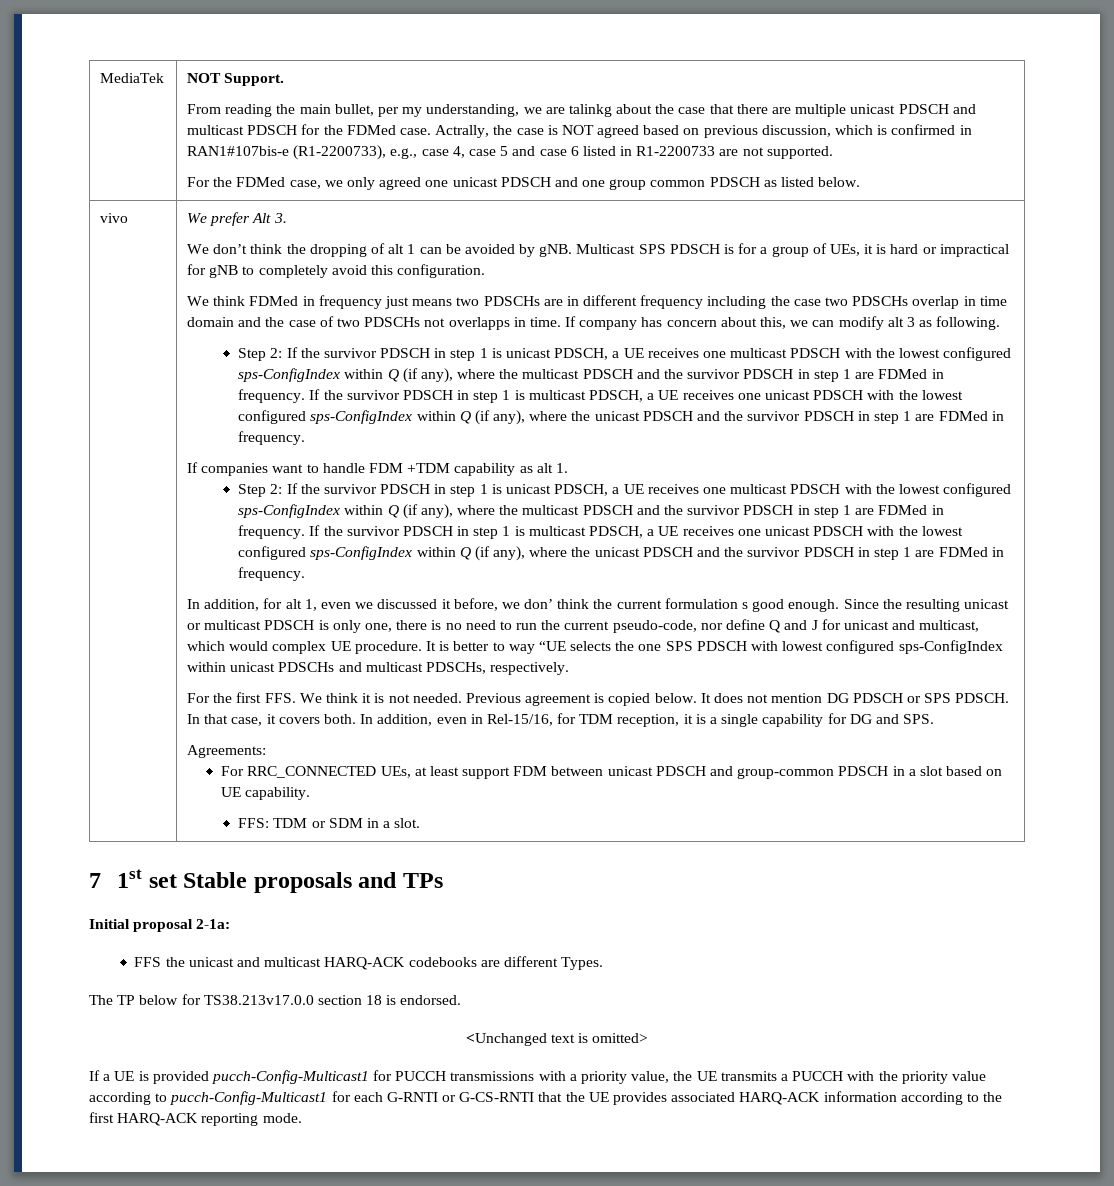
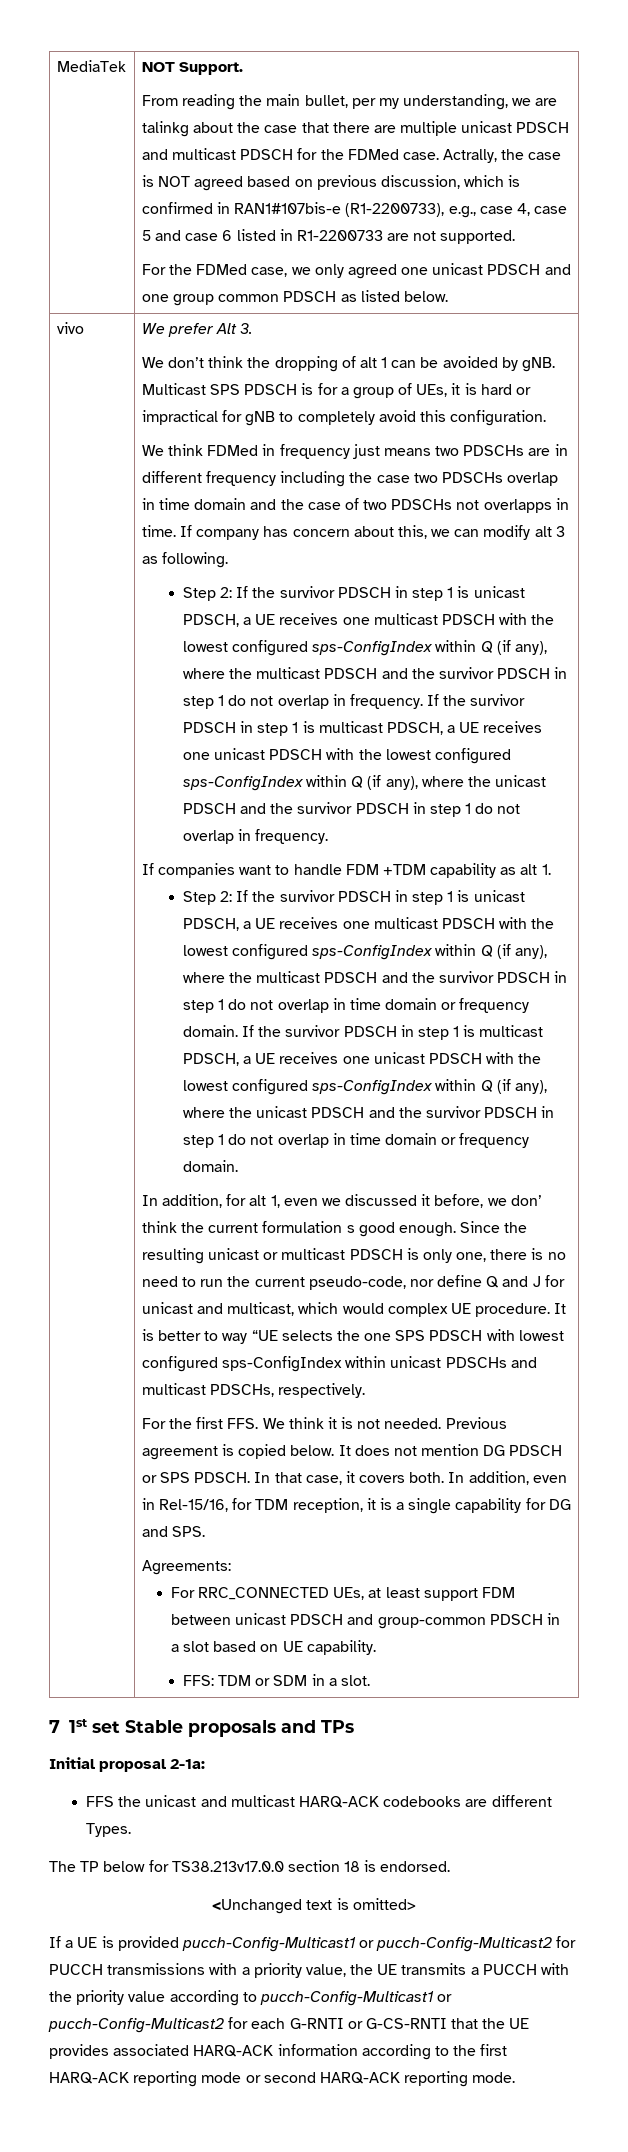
  If company has concern about this, we can modify alt 3 as following.
- Step 2: If the survivor PDSCH in step 1 is unicast PDSCH, a UE receives one multicast PDSCH with the lowest configured sps-ConfigIndex within Q (if any), where the multicast PDSCH and the survivor PDSCH in step 1 are FDMed in frequency. If the survivor PDSCH in step 1 is multicast PDSCH, a UE receives one unicast PDSCH with the lowest configured sps-ConfigIndex within Q (if any), where the unicast PDSCH and the survivor PDSCH in step 1 are FDMed in frequency.
+ Step 2: If the survivor PDSCH in step 1 is unicast PDSCH, a UE receives one multicast PDSCH with the lowest configured sps-ConfigIndex within Q (if any), where the multicast PDSCH and the survivor PDSCH in step 1 do not overlap in frequency. If the survivor PDSCH in step 1 is multicast PDSCH, a UE receives one unicast PDSCH with the lowest configured sps-ConfigIndex within Q (if any), where the unicast PDSCH and the survivor PDSCH in step 1 do not overlap in frequency.
  If companies want to handle FDM +TDM capability as alt 1.
- Step 2: If the survivor PDSCH in step 1 is unicast PDSCH, a UE receives one multicast PDSCH with the lowest configured sps-ConfigIndex within Q (if any), where the multicast PDSCH and the survivor PDSCH in step 1 are FDMed in frequency. If the survivor PDSCH in step 1 is multicast PDSCH, a UE receives one unicast PDSCH with the lowest configured sps-ConfigIndex within Q (if any), where the unicast PDSCH and the survivor PDSCH in step 1 are FDMed in frequency.
+ Step 2: If the survivor PDSCH in step 1 is unicast PDSCH, a UE receives one multicast PDSCH with the lowest configured sps-ConfigIndex within Q (if any), where the multicast PDSCH and the survivor PDSCH in step 1 do not overlap in time domain or frequency domain. If the survivor PDSCH in step 1 is multicast PDSCH, a UE receives one unicast PDSCH with the lowest configured sps-ConfigIndex within Q (if any), where the unicast PDSCH and the survivor PDSCH in step 1 do not overlap in time domain or frequency domain.
- If a UE is provided pucch-Config-Multicast1 for PUCCH transmissions with a priority value, the UE transmits a PUCCH with the priority value according to pucch-Config-Multicast1 for each G-RNTI or G-CS-RNTI that the UE provides associated HARQ-ACK information according to the first HARQ-ACK reporting mode.
+ If a UE is provided pucch-Config-Multicast1 or pucch-Config-Multicast2 for PUCCH transmissions with a priority value, the UE transmits a PUCCH with the priority value according to pucch-Config-Multicast1 or pucch-Config-Multicast2 for each G-RNTI or G-CS-RNTI that the UE provides associated HARQ-ACK information according to the first HARQ-ACK reporting mode or second HARQ-ACK reporting mode.

